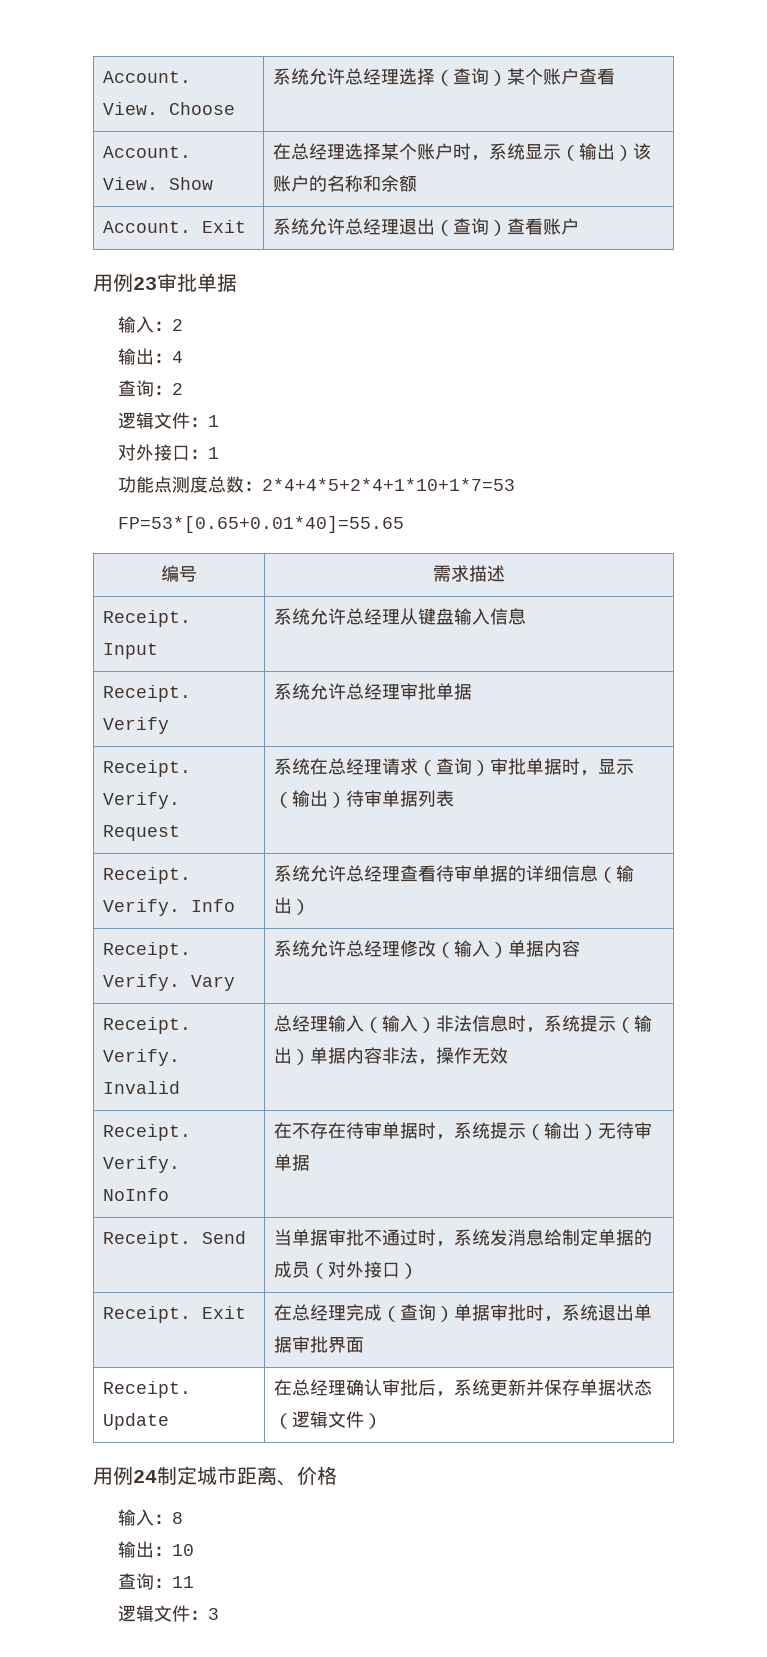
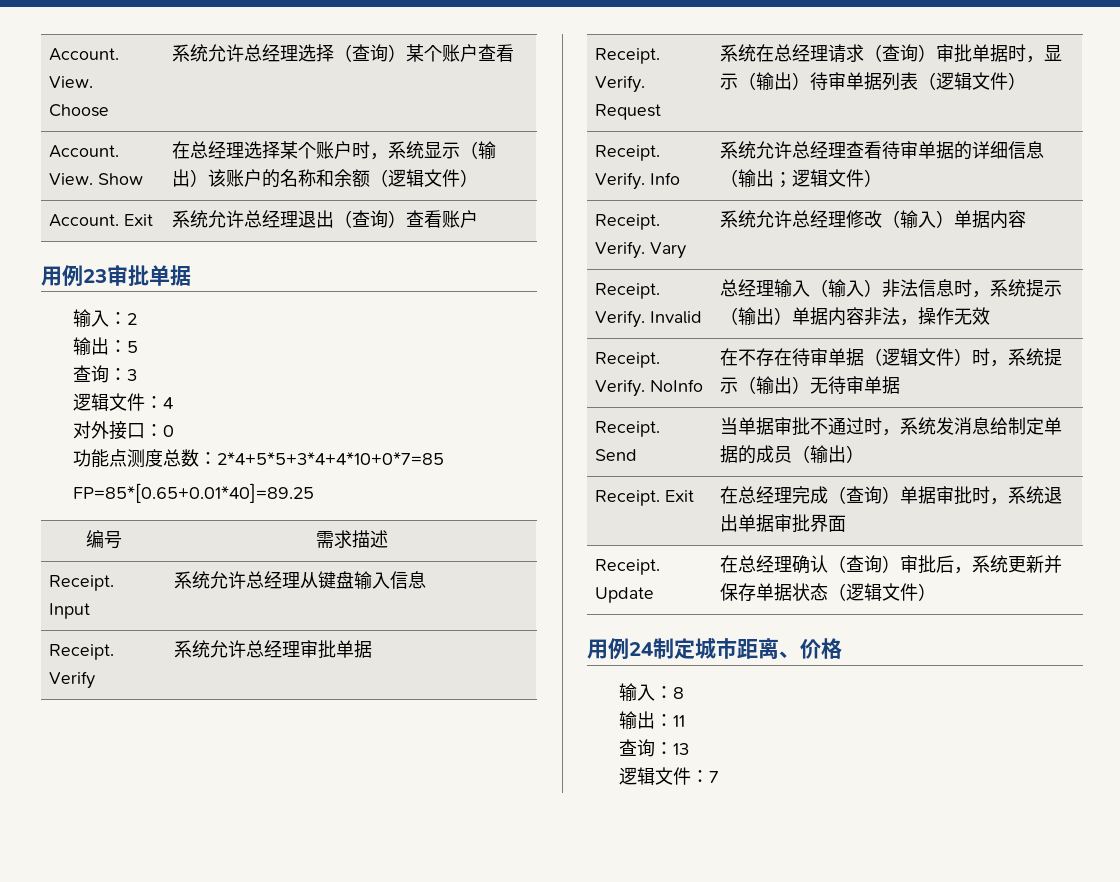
- Account. View. Show | 在总经理选择某个账户时，系统显示（输出）该账户的名称和余额
+ Account. View. Show | 在总经理选择某个账户时，系统显示（输出）该账户的名称和余额（逻辑文件）
- 输出：4
- 查询：2
- 逻辑文件：1
+ 输出：5
+ 查询：3
+ 逻辑文件：4
- 对外接口：1
+ 对外接口：0
- 功能点测度总数：2*4+4*5+2*4+1*10+1*7=53
- FP=53*[0.65+0.01*40]=55.65
+ 功能点测度总数：2*4+5*5+3*4+4*10+0*7=85
+ FP=85*[0.65+0.01*40]=89.25
- Receipt. Verify. Request | 系统在总经理请求（查询）审批单据时，显示（输出）待审单据列表
+ Receipt. Verify. Request | 系统在总经理请求（查询）审批单据时，显示（输出）待审单据列表（逻辑文件）
- Receipt. Verify. Info | 系统允许总经理查看待审单据的详细信息（输出）
+ Receipt. Verify. Info | 系统允许总经理查看待审单据的详细信息（输出；逻辑文件）
- Receipt. Verify. NoInfo | 在不存在待审单据时，系统提示（输出）无待审单据
+ Receipt. Verify. NoInfo | 在不存在待审单据（逻辑文件）时，系统提示（输出）无待审单据
- Receipt. Send | 当单据审批不通过时，系统发消息给制定单据的成员（对外接口）
+ Receipt. Send | 当单据审批不通过时，系统发消息给制定单据的成员（输出）
- Receipt. Update | 在总经理确认审批后，系统更新并保存单据状态（逻辑文件）
+ Receipt. Update | 在总经理确认（查询）审批后，系统更新并保存单据状态（逻辑文件）
- 输出：10
- 查询：11
- 逻辑文件：3
+ 输出：11
+ 查询：13
+ 逻辑文件：7

